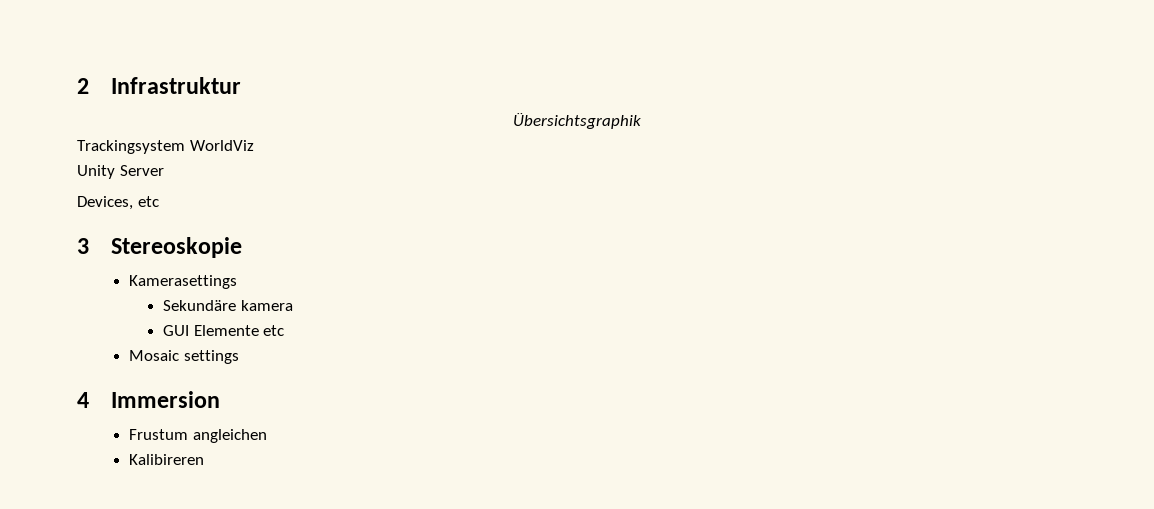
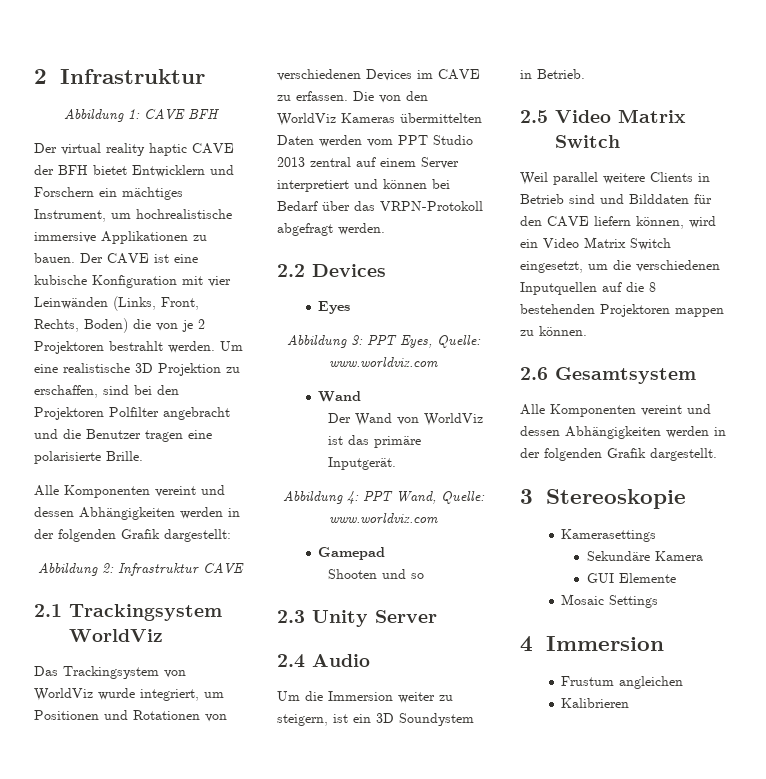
- Übersichtsgraphik
- Trackingsystem WorldViz
- Unity Server
- Devices, etc
+ Abbildung 1: CAVE BFH
+ Der virtual reality haptic CAVE der BFH bietet Entwicklern und Forschern ein mächtiges Instrument, um hochrealistische immersive Applikationen zu bauen. Der CAVE ist eine kubische Konfiguration mit vier Leinwänden (Links, Front, Rechts, Boden) die von je 2 Projektoren bestrahlt werden. Um eine realistische 3D Projektion zu erschaffen, sind bei den Projektoren Polfilter angebracht und die Benutzer tragen eine polarisierte Brille.
+ Alle Komponenten vereint und dessen Abhängigkeiten werden in der folgenden Grafik dargestellt:
+ Abbildung 2: Infrastruktur CAVE
+ 2.1 Trackingsystem WorldViz
+ Das Trackingsystem von WorldViz wurde integriert, um Positionen und Rotationen von verschiedenen Devices im CAVE zu erfassen. Die von den WorldViz Kameras übermittelten Daten werden vom PPT Studio 2013 zentral auf einem Server interpretiert und können bei Bedarf über das VRPN-Protokoll abgefragt werden.
+ 2.2 Devices
+ Eyes
+ Abbildung 3: PPT Eyes, Quelle: www.worldviz.com
+ Wand
+ Der Wand von WorldViz ist das primäre Inputgerät.
+ Abbildung 4: PPT Wand, Quelle: www.worldviz.com
+ Gamepad
+ Shooten und so
+ 2.3 Unity Server
+ 2.4 Audio
+ Um die Immersion weiter zu steigern, ist ein 3D Soundystem in Betrieb.
+ 2.5 Video Matrix Switch
+ Weil parallel weitere Clients in Betrieb sind und Bilddaten für den CAVE liefern können, wird ein Video Matrix Switch eingesetzt, um die verschiedenen Inputquellen auf die 8 bestehenden Projektoren mappen zu können.
+ 2.6 Gesamtsystem
+ Alle Komponenten vereint und dessen Abhängigkeiten werden in der folgenden Grafik dargestellt.
- Sekundäre kamera
+ Sekundäre Kamera
- GUI Elemente etc
+ GUI Elemente
- Mosaic settings
+ Mosaic Settings
- Kalibireren
+ Kalibrieren

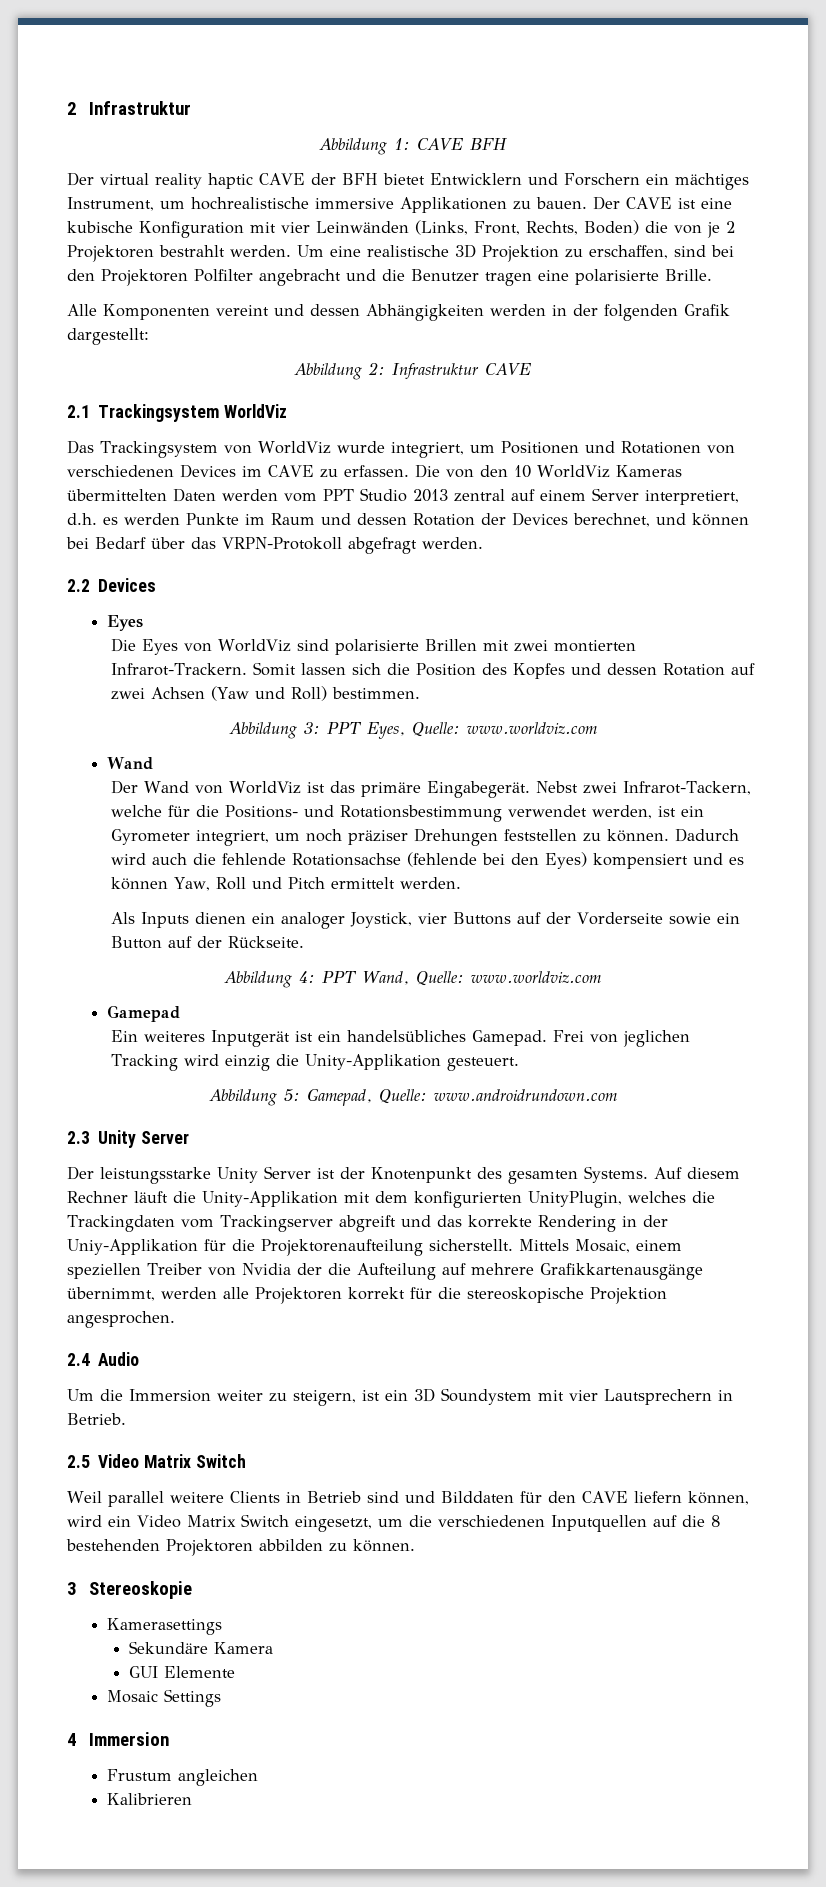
- Die von den WorldViz Kameras übermittelten Daten werden vom PPT Studio 2013 zentral auf einem Server interpretiert und können bei Bedarf über das VRPN-Protokoll abgefragt werden.
+ Die von den 10 WorldViz Kameras übermittelten Daten werden vom PPT Studio 2013 zentral auf einem Server interpretiert, d.h. es werden Punkte im Raum und dessen Rotation der Devices berechnet, und können bei Bedarf über das VRPN-Protokoll abgefragt werden.
+ Die Eyes von WorldViz sind polarisierte Brillen mit zwei montierten Infrarot-Trackern. Somit lassen sich die Position des Kopfes und dessen Rotation auf zwei Achsen (Yaw und Roll) bestimmen.
- Der Wand von WorldViz ist das primäre Inputgerät.
+ Der Wand von WorldViz ist das primäre Eingabegerät. Nebst zwei Infrarot-Tackern, welche für die Positions- und Rotationsbestimmung verwendet werden, ist ein Gyrometer integriert, um noch präziser Drehungen feststellen zu können. Dadurch wird auch die fehlende Rotationsachse (fehlende bei den Eyes) kompensiert und es können Yaw, Roll und Pitch ermittelt werden.
+ Als Inputs dienen ein analoger Joystick, vier Buttons auf der Vorderseite sowie ein Button auf der Rückseite.
- Shooten und so
+ Ein weiteres Inputgerät ist ein handelsübliches Gamepad. Frei von jeglichen Tracking wird einzig die Unity-Applikation gesteuert.
+ Abbildung 5: Gamepad, Quelle: www.androidrundown.com
  2.3 Unity Server
+ Der leistungsstarke Unity Server ist der Knotenpunkt des gesamten Systems. Auf diesem Rechner läuft die Unity-Applikation mit dem konfigurierten UnityPlugin, welches die Trackingdaten vom Trackingserver abgreift und das korrekte Rendering in der Uniy-Applikation für die Projektorenaufteilung sicherstellt. Mittels Mosaic, einem speziellen Treiber von Nvidia der die Aufteilung auf mehrere Grafikkartenausgänge übernimmt, werden alle Projektoren korrekt für die stereoskopische Projektion angesprochen.
- Um die Immersion weiter zu steigern, ist ein 3D Soundystem in Betrieb.
+ Um die Immersion weiter zu steigern, ist ein 3D Soundystem mit vier Lautsprechern in Betrieb.
- Weil parallel weitere Clients in Betrieb sind und Bilddaten für den CAVE liefern können, wird ein Video Matrix Switch eingesetzt, um die verschiedenen Inputquellen auf die 8 bestehenden Projektoren mappen zu können.
- 2.6 Gesamtsystem
- Alle Komponenten vereint und dessen Abhängigkeiten werden in der folgenden Grafik dargestellt.
+ Weil parallel weitere Clients in Betrieb sind und Bilddaten für den CAVE liefern können, wird ein Video Matrix Switch eingesetzt, um die verschiedenen Inputquellen auf die 8 bestehenden Projektoren abbilden zu können.

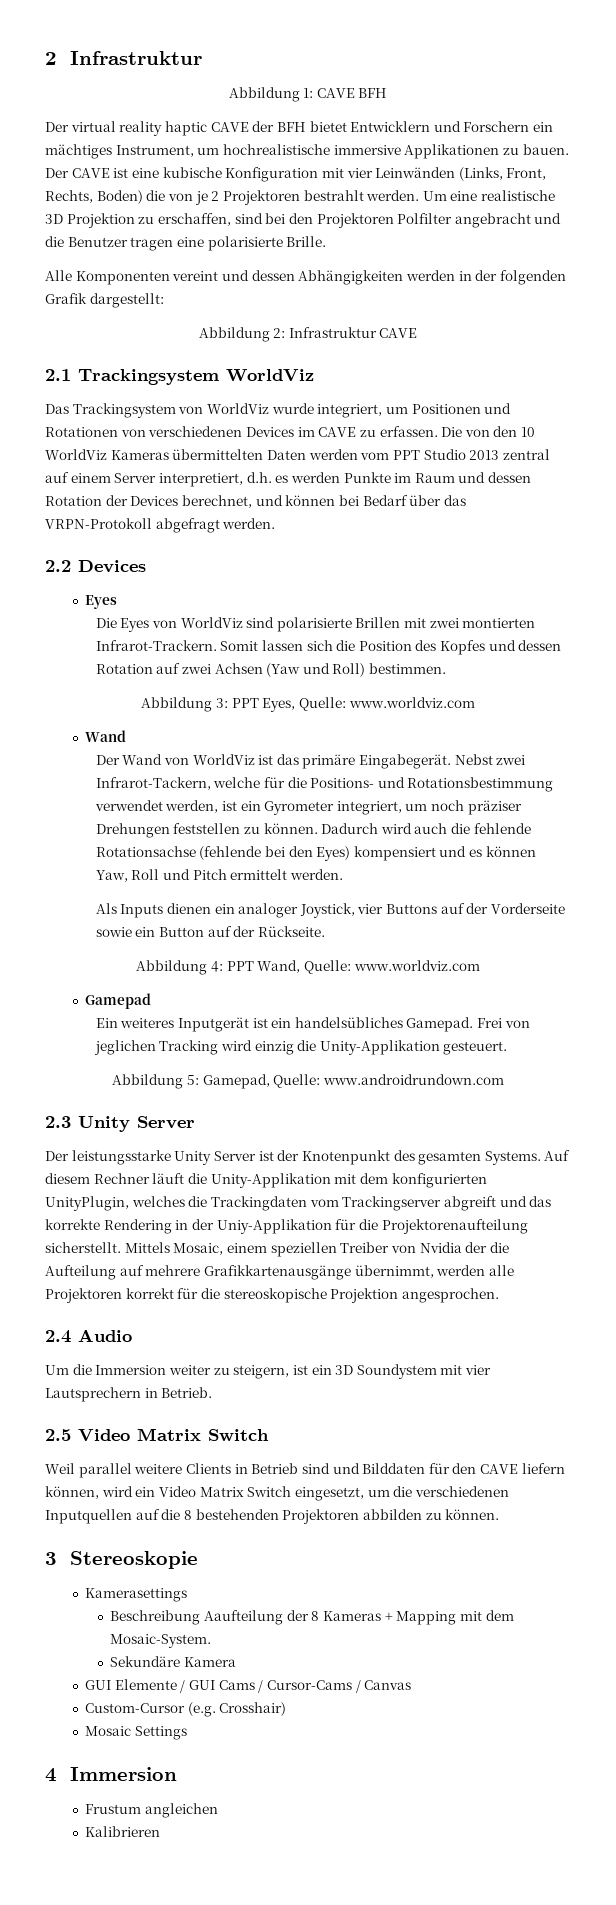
+ Beschreibung Aaufteilung der 8 Kameras + Mapping mit dem Mosaic-System.
  Sekundäre Kamera
- GUI Elemente
+ GUI Elemente / GUI Cams / Cursor-Cams / Canvas
+ Custom-Cursor (e.g. Crosshair)

